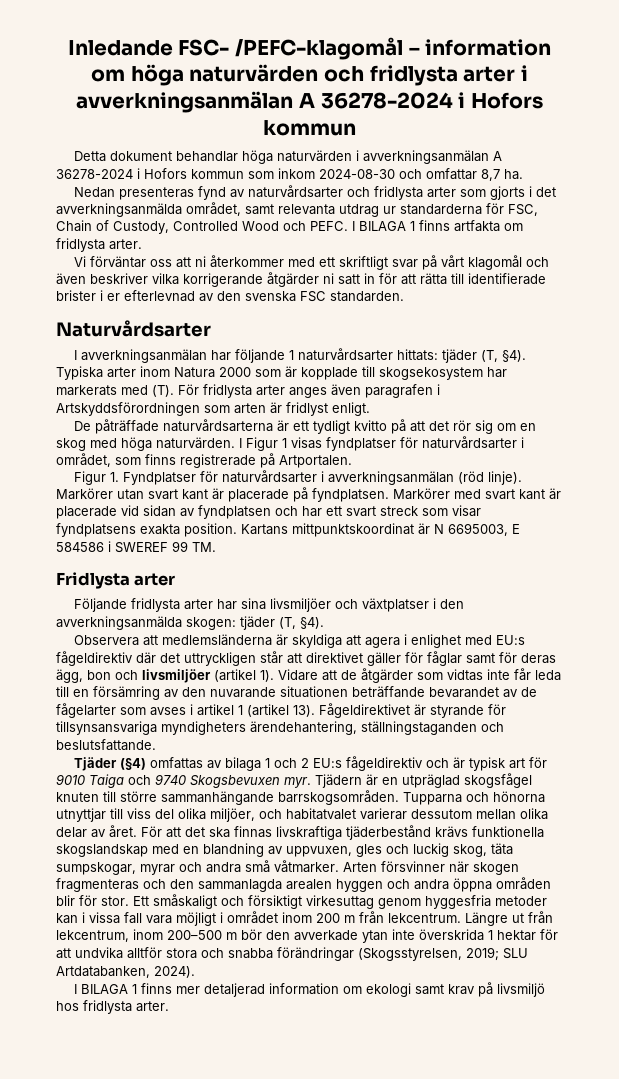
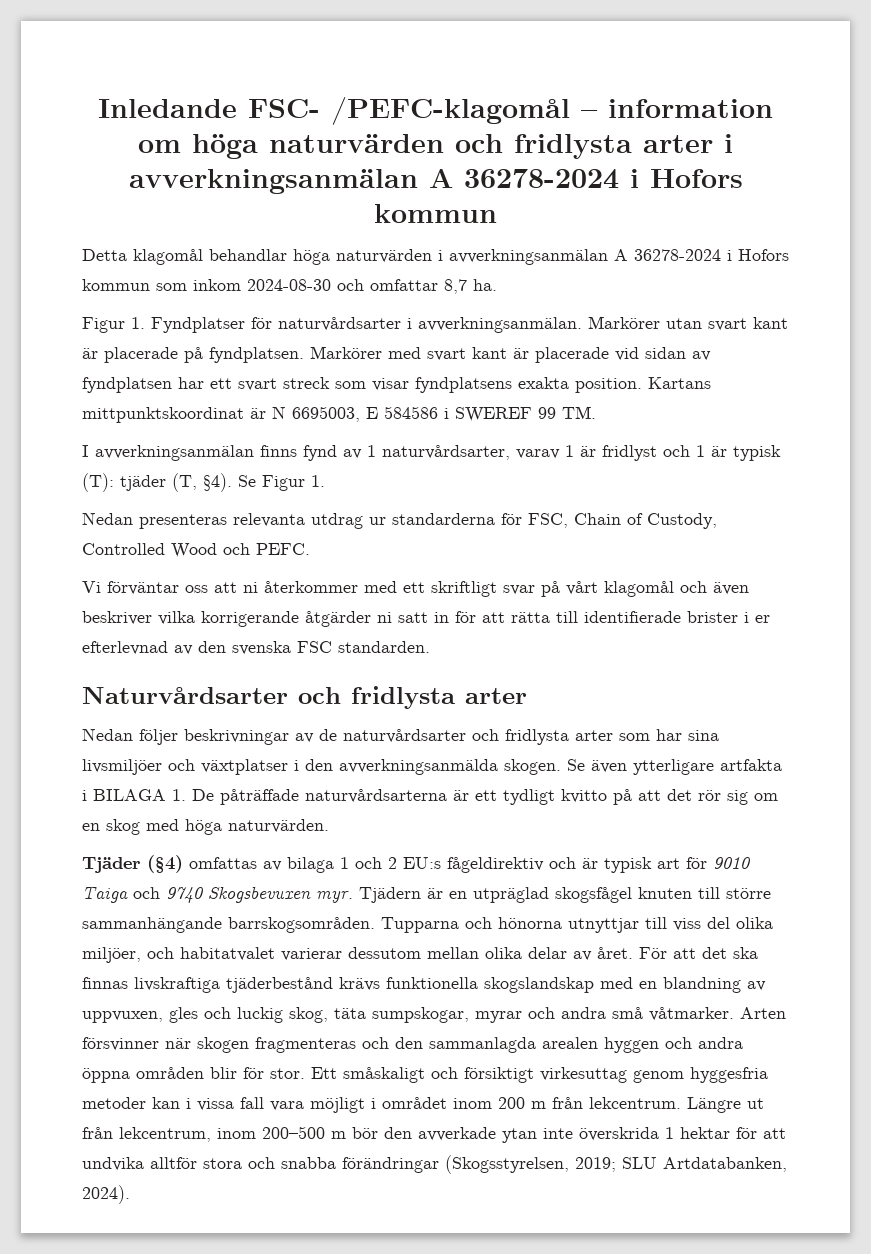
- Detta dokument behandlar höga naturvärden i avverkningsanmälan A 36278-2024 i Hofors kommun som inkom 2024-08-30 och omfattar 8,7 ha.
+ Detta klagomål behandlar höga naturvärden i avverkningsanmälan A 36278-2024 i Hofors kommun som inkom 2024-08-30 och omfattar 8,7 ha.
- Nedan presenteras fynd av naturvårdsarter och fridlysta arter som gjorts i det avverkningsanmälda området, samt relevanta utdrag ur standarderna för FSC, Chain of Custody, Controlled Wood och PEFC. I BILAGA 1 finns artfakta om fridlysta arter.
+ Figur 1. Fyndplatser för naturvårdsarter i avverkningsanmälan. Markörer utan svart kant är placerade på fyndplatsen. Markörer med svart kant är placerade vid sidan av fyndplatsen har ett svart streck som visar fyndplatsens exakta position. Kartans mittpunktskoordinat är N 6695003, E 584586 i SWEREF 99 TM.
+ I avverkningsanmälan finns fynd av 1 naturvårdsarter, varav 1 är fridlyst och 1 är typisk (T): tjäder (T, §4). Se Figur 1.
+ Nedan presenteras relevanta utdrag ur standarderna för FSC, Chain of Custody, Controlled Wood och PEFC.
- Naturvårdsarter
- I avverkningsanmälan har följande 1 naturvårdsarter hittats: tjäder (T, §4). Typiska arter inom Natura 2000 som är kopplade till skogsekosystem har markerats med (T). För fridlysta arter anges även paragrafen i Artskyddsförordningen som arten är fridlyst enligt.
- De påträffade naturvårdsarterna är ett tydligt kvitto på att det rör sig om en skog med höga naturvärden. I Figur 1 visas fyndplatser för naturvårdsarter i området, som finns registrerade på Artportalen.
- Figur 1. Fyndplatser för naturvårdsarter i avverkningsanmälan (röd linje). Markörer utan svart kant är placerade på fyndplatsen. Markörer med svart kant är placerade vid sidan av fyndplatsen och har ett svart streck som visar fyndplatsens exakta position. Kartans mittpunktskoordinat är N 6695003, E 584586 i SWEREF 99 TM.
- Fridlysta arter
- Följande fridlysta arter har sina livsmiljöer och växtplatser i den avverkningsanmälda skogen: tjäder (T, §4).
- Observera att medlemsländerna är skyldiga att agera i enlighet med EU:s fågeldirektiv där det uttryckligen står att direktivet gäller för fåglar samt för deras ägg, bon och livsmiljöer (artikel 1). Vidare att de åtgärder som vidtas inte får leda till en försämring av den nuvarande situationen beträffande bevarandet av de fågelarter som avses i artikel 1 (artikel 13). Fågeldirektivet är styrande för tillsynsansvariga myndigheters ärendehantering, ställningstaganden och beslutsfattande.
+ Naturvårdsarter och fridlysta arter
+ Nedan följer beskrivningar av de naturvårdsarter och fridlysta arter som har sina livsmiljöer och växtplatser i den avverkningsanmälda skogen. Se även ytterligare artfakta i BILAGA 1. De påträffade naturvårdsarterna är ett tydligt kvitto på att det rör sig om en skog med höga naturvärden.
- I BILAGA 1 finns mer detaljerad information om ekologi samt krav på livsmiljö hos fridlysta arter.

